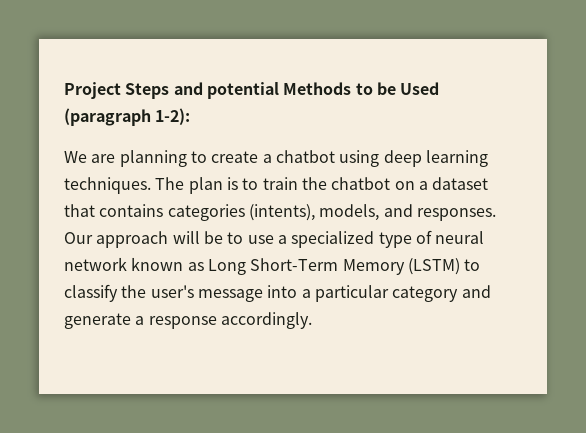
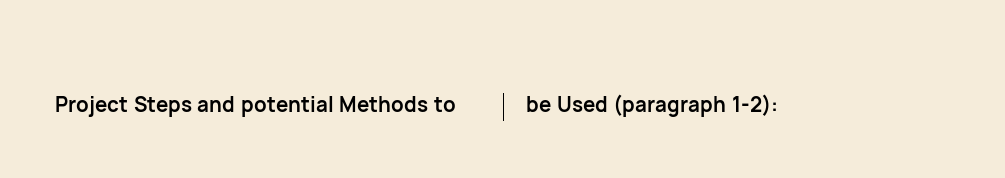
- We are planning to create a chatbot using deep learning techniques. The plan is to train the chatbot on a dataset that contains categories (intents), models, and responses. Our approach will be to use a specialized type of neural network known as Long Short-Term Memory (LSTM) to classify the user's message into a particular category and generate a response accordingly.

